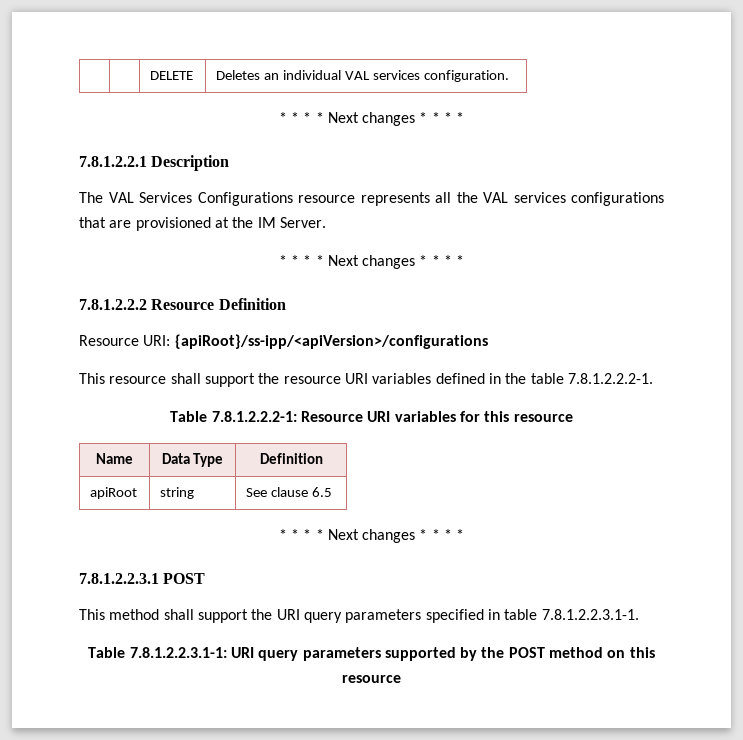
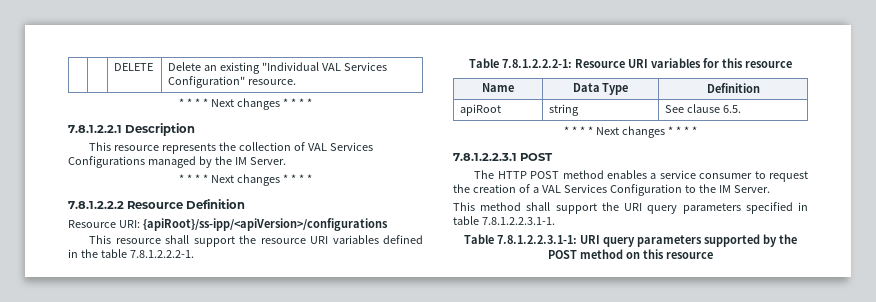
- | | DELETE | Deletes an individual VAL services configuration.
+ | | DELETE | Delete an existing "Individual VAL Services Configuration" resource.
- The VAL Services Configurations resource represents all the VAL services configurations that are provisioned at the IM Server.
+ This resource represents the collection of VAL Services Configurations managed by the IM Server.
- apiRoot | string | See clause 6.5
+ apiRoot | string | See clause 6.5.
+ The HTTP POST method enables a service consumer to request the creation of a VAL Services Configuration to the IM Server.

